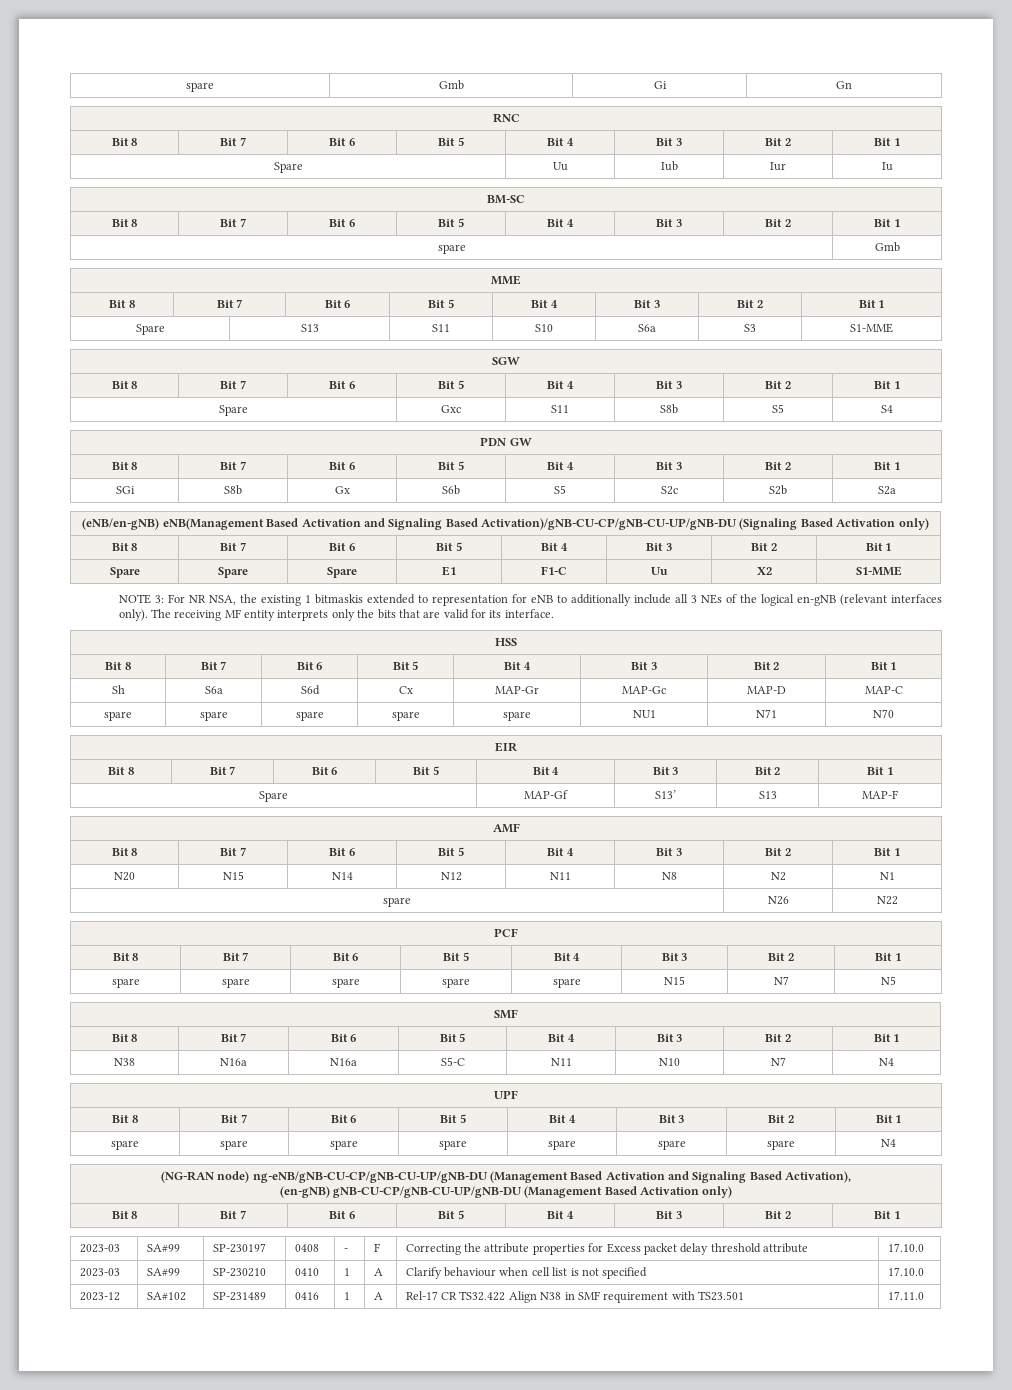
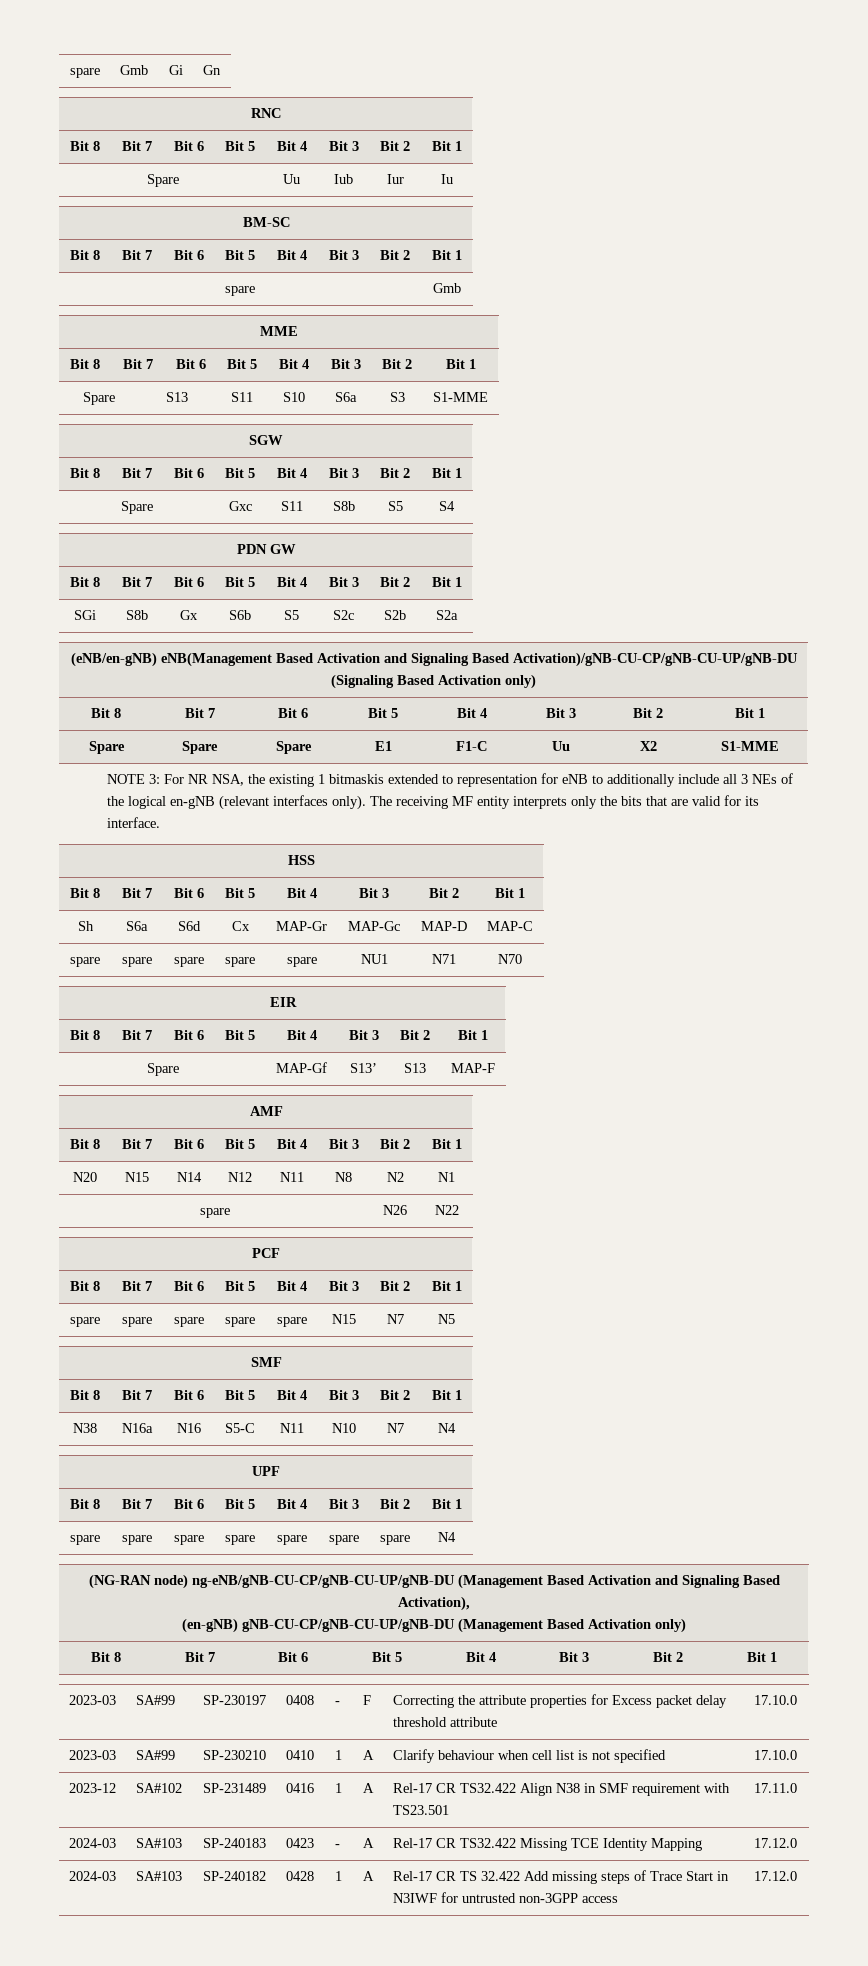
- N38 | N16a | N16a | S5-C | N11 | N10 | N7 | N4
+ N38 | N16a | N16 | S5-C | N11 | N10 | N7 | N4
+ 2024-03 | SA#103 | SP-240183 | 0423 | - | A | Rel-17 CR TS32.422 Missing TCE Identity Mapping | 17.12.0
+ 2024-03 | SA#103 | SP-240182 | 0428 | 1 | A | Rel-17 CR TS 32.422 Add missing steps of Trace Start in N3IWF for untrusted non-3GPP access | 17.12.0

